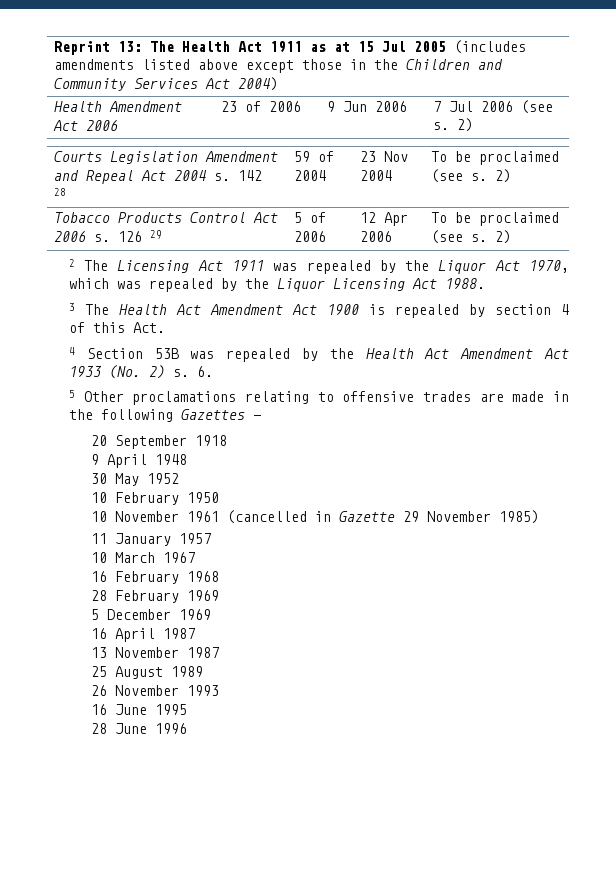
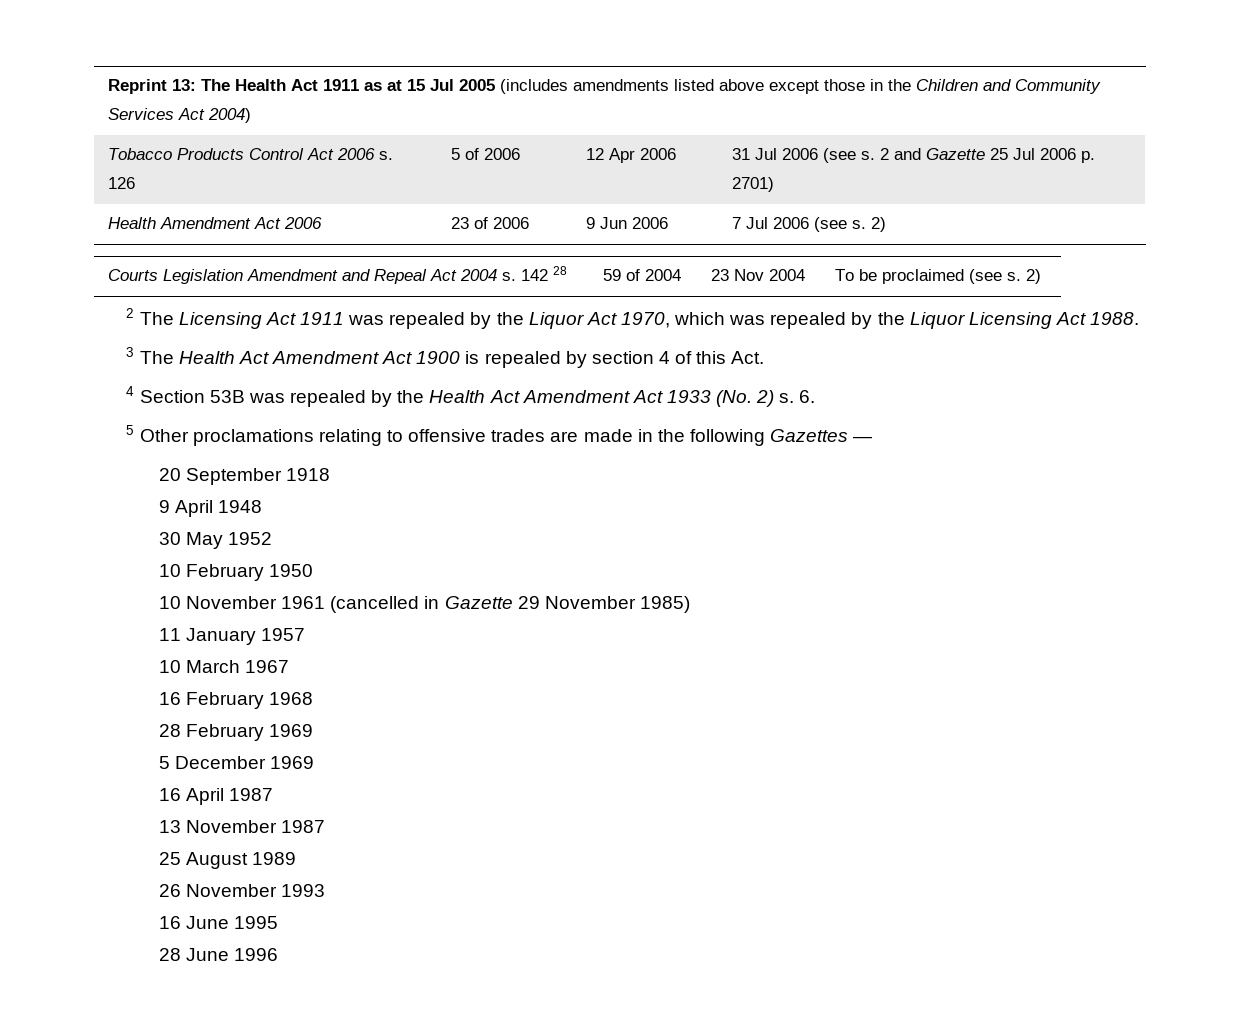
+ Tobacco Products Control Act 2006 s. 126 | 5 of 2006 | 12 Apr 2006 | 31 Jul 2006 (see s. 2 and Gazette 25 Jul 2006 p. 2701)
- Tobacco Products Control Act 2006 s. 126 29 | 5 of 2006 | 12 Apr 2006 | To be proclaimed (see s. 2)

